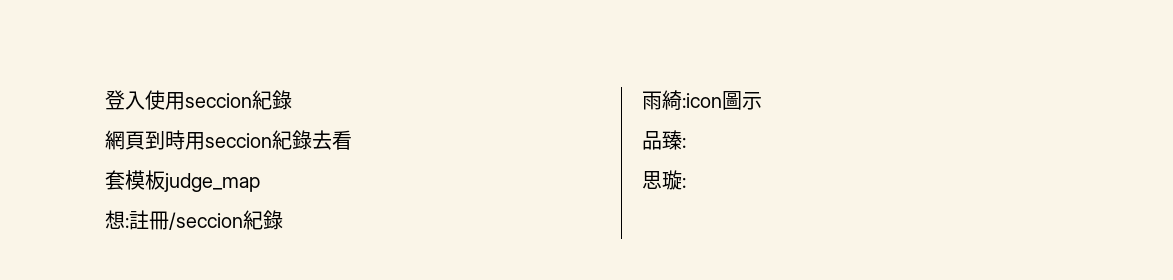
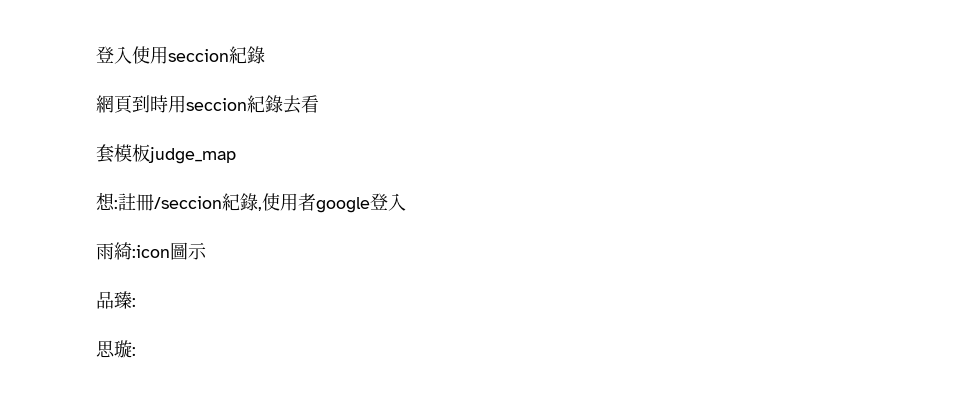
- 想:註冊/seccion紀錄
+ 想:註冊/seccion紀錄,使用者google登入

